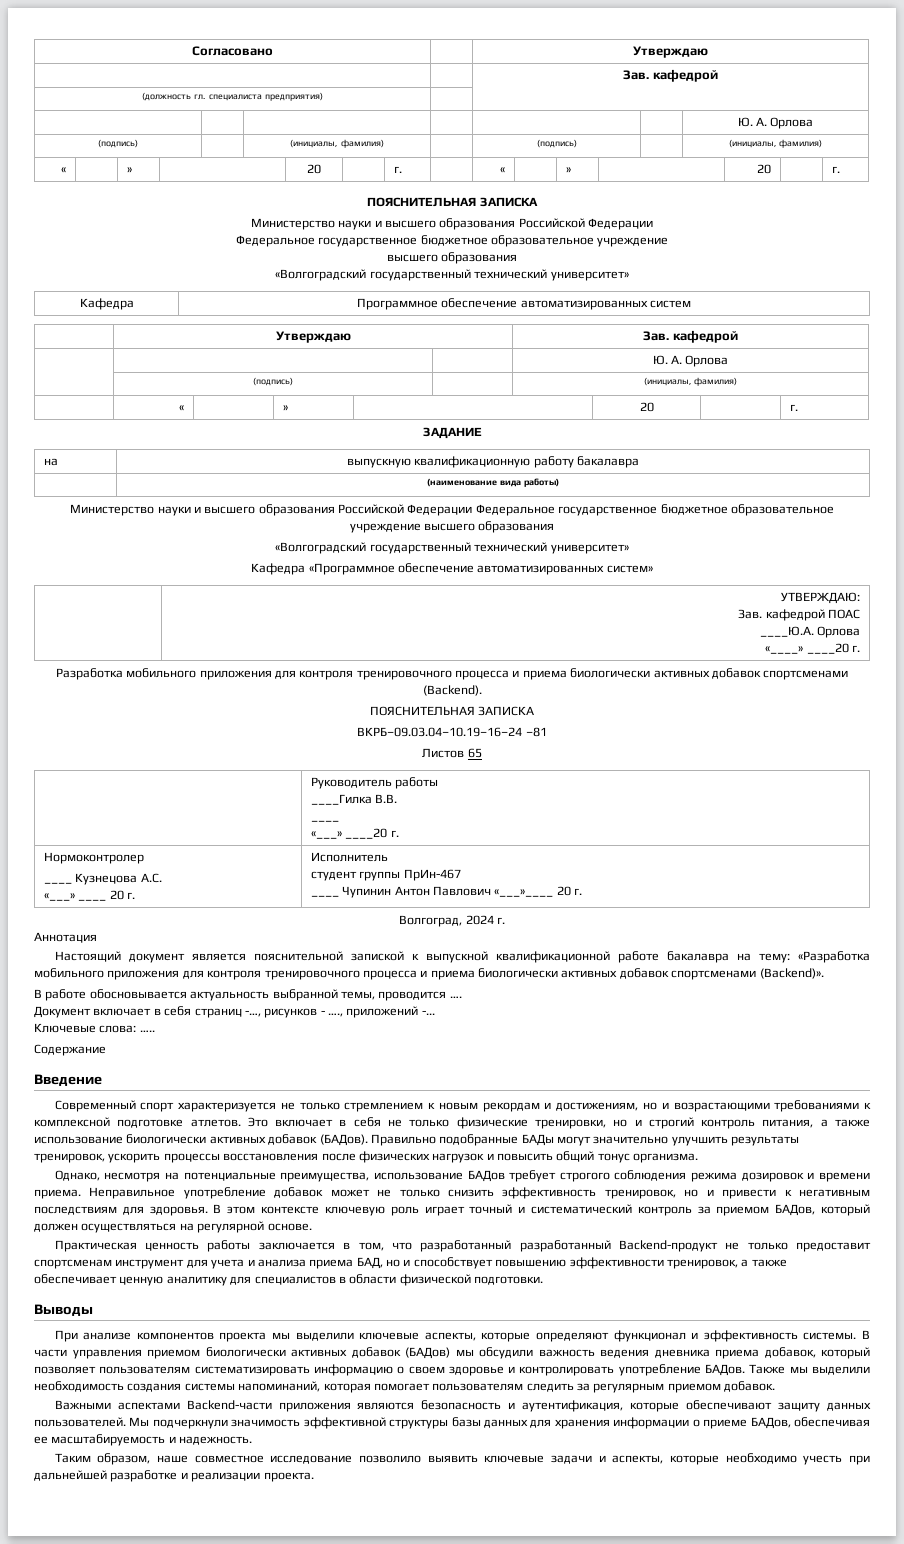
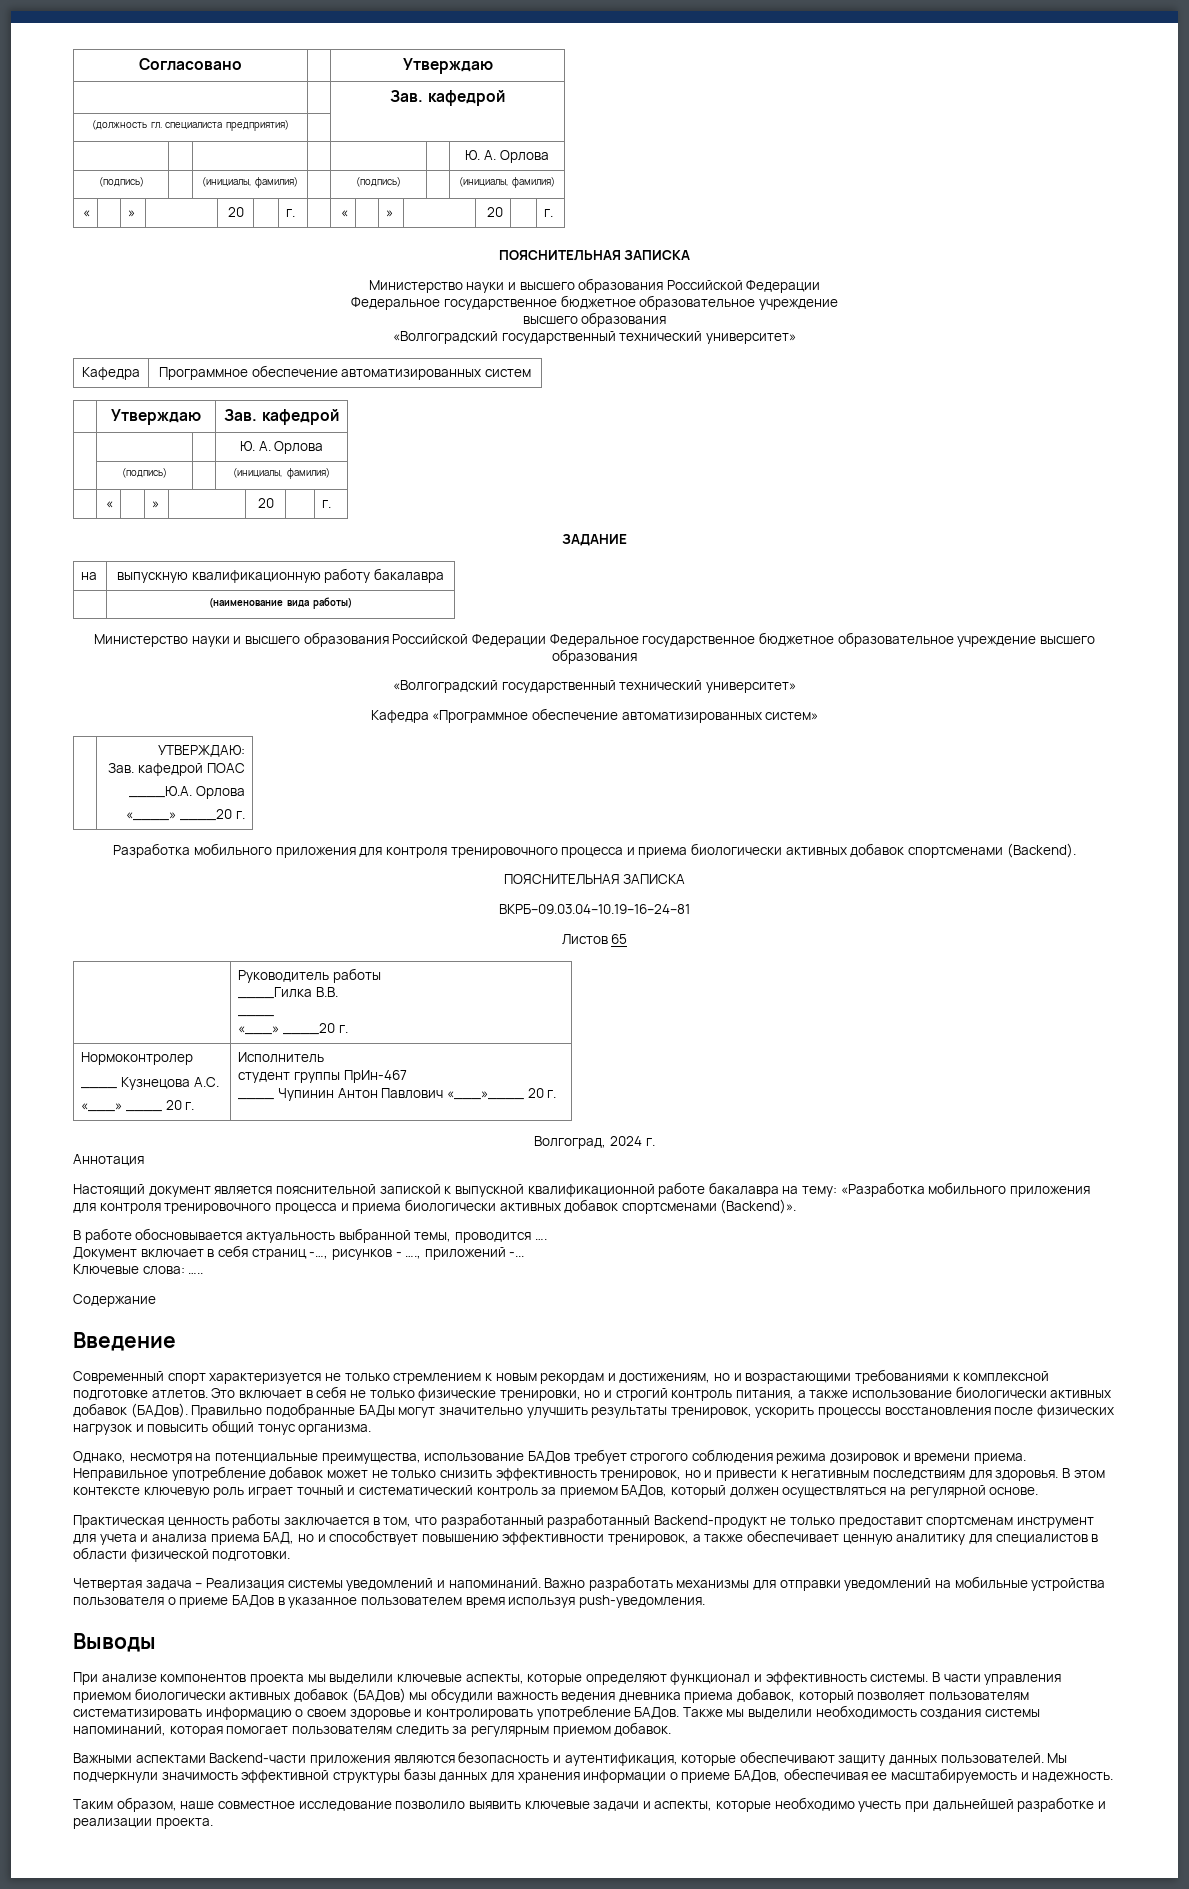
- ВКРБ–09.03.04–10.19–16–24 –81
+ ВКРБ–09.03.04–10.19–16–24–81
+ Четвертая задача – Реализация системы уведомлений и напоминаний. Важно разработать механизмы для отправки уведомлений на мобильные устройства пользователя о приеме БАДов в указанное пользователем время используя push-уведомления.

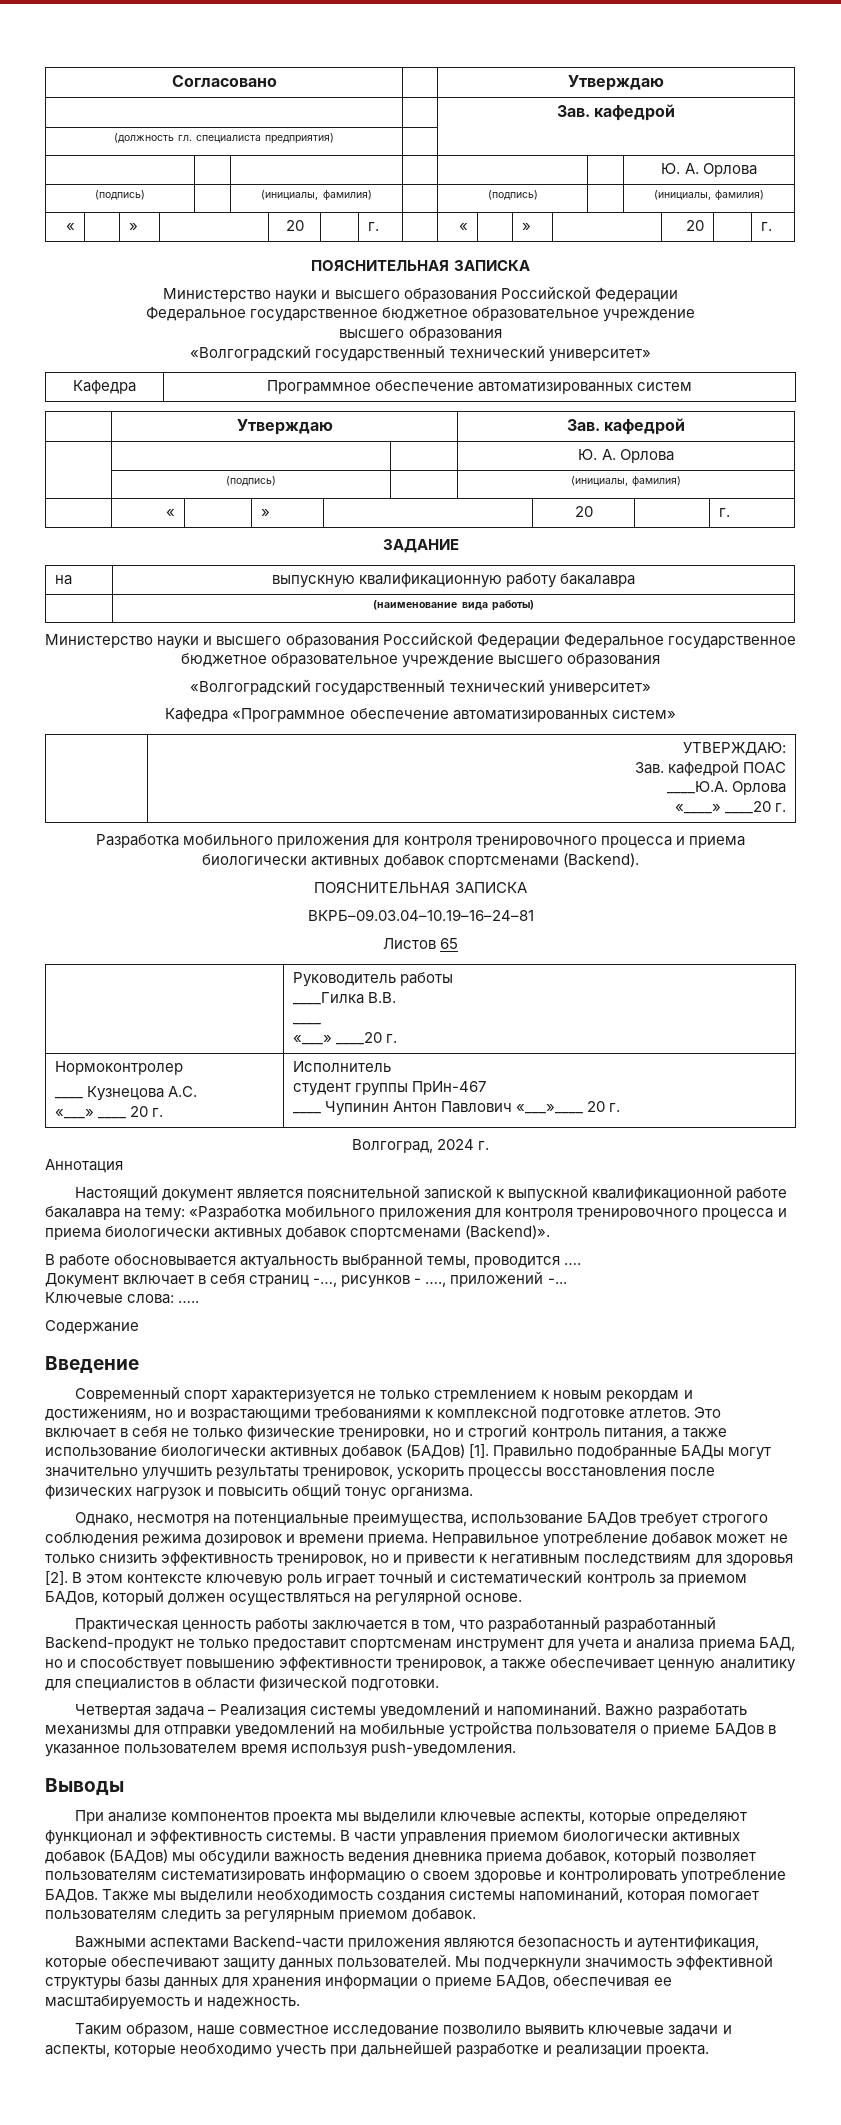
- Это включает в себя не только физические тренировки, но и строгий контроль питания, а также использование биологически активных добавок (БАДов).
+ Это включает в себя не только физические тренировки, но и строгий контроль питания, а также использование биологически активных добавок (БАДов) [1].
- Неправильное употребление добавок может не только снизить эффективность тренировок, но и привести к негативным последствиям для здоровья.
+ Неправильное употребление добавок может не только снизить эффективность тренировок, но и привести к негативным последствиям для здоровья [2].

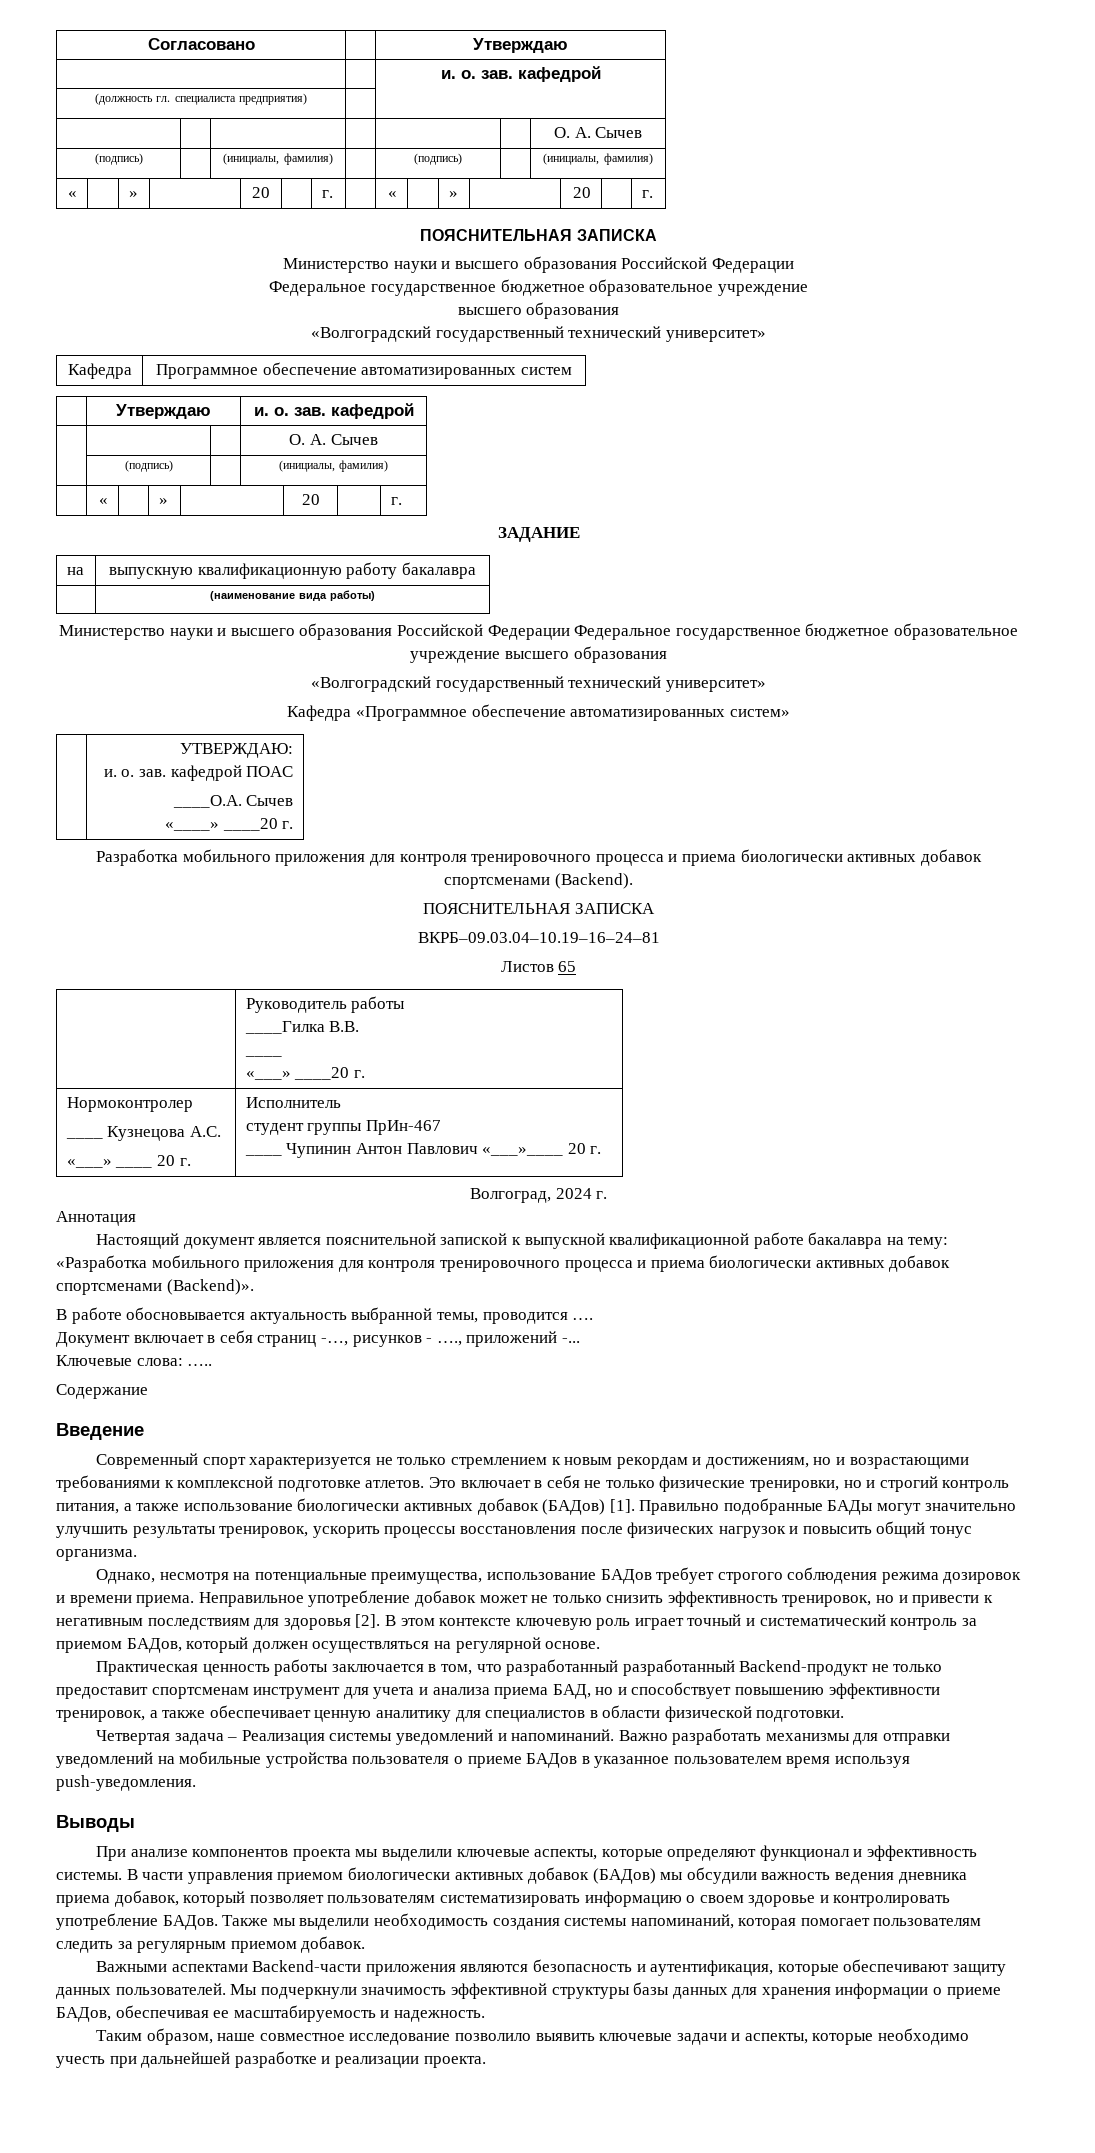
- | | Зав. кафедрой
+ | | и. о. зав. кафедрой
- | | | | | | Ю. А. Орлова
+ | | | | | | О. А. Сычев
- | Утверждаю | Зав. кафедрой
- | | | Ю. А. Орлова
+ | Утверждаю | и. о. зав. кафедрой
+ | | | О. А. Сычев
  | УТВЕРЖДАЮ:
- Зав. кафедрой ПОАС
- ____Ю.А. Орлова
+ и. о. зав. кафедрой ПОАС
+ ____О.А. Сычев

